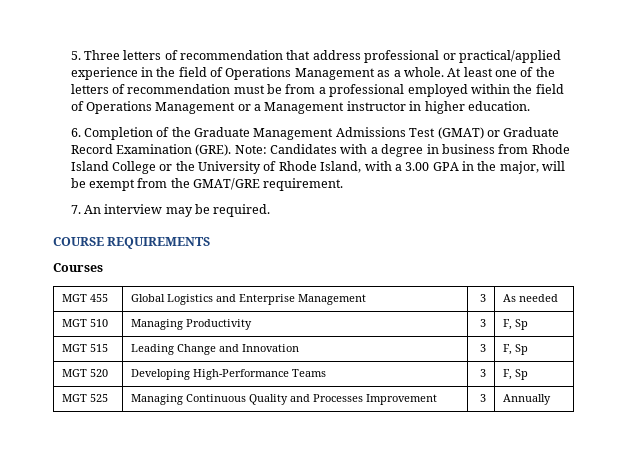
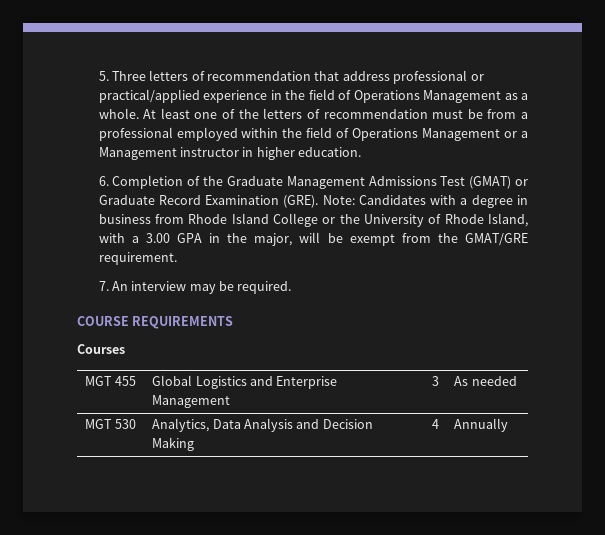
- MGT 510 | Managing Productivity | 3 | F, Sp
- MGT 515 | Leading Change and Innovation | 3 | F, Sp
- MGT 520 | Developing High-Performance Teams | 3 | F, Sp
- MGT 525 | Managing Continuous Quality and Processes Improvement | 3 | Annually
+ MGT 530 | Analytics, Data Analysis and Decision Making | 4 | Annually

